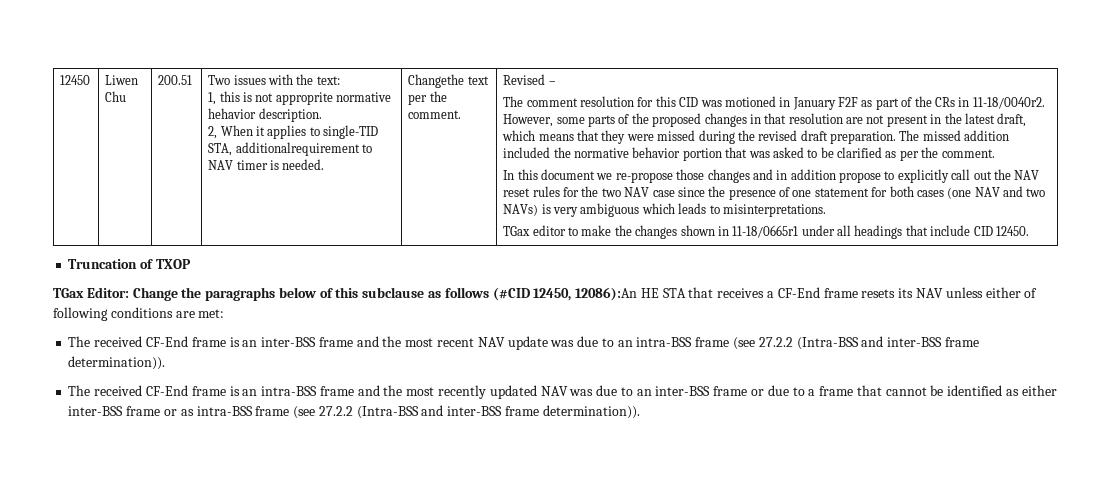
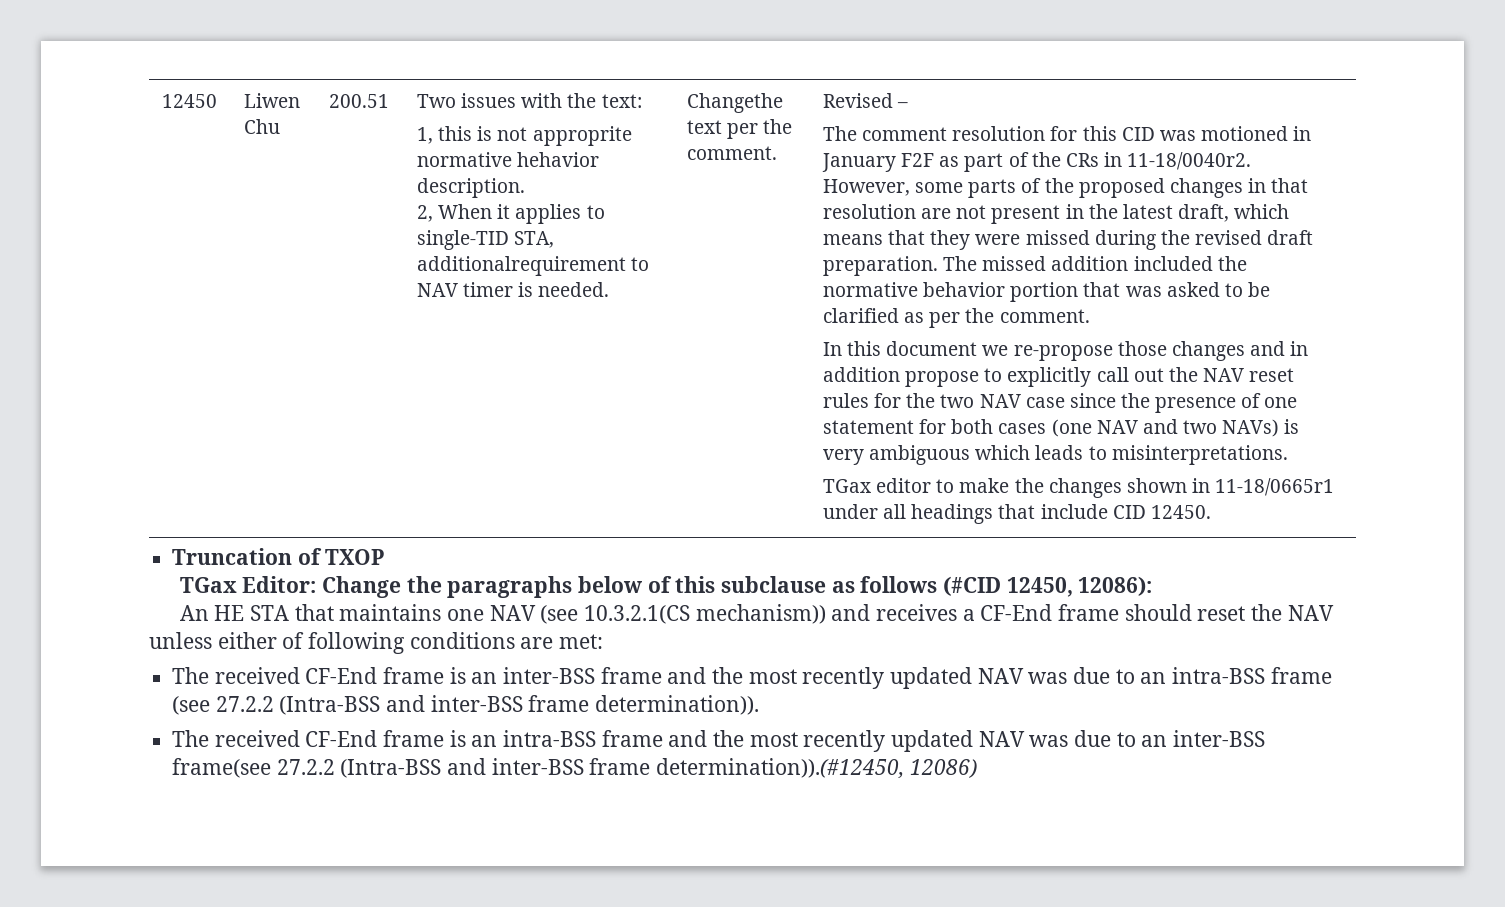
- TGax Editor: Change the paragraphs below of this subclause as follows (#CID 12450, 12086):An HE STA that receives a CF-End frame resets its NAV unless either of following conditions are met:
+ TGax Editor: Change the paragraphs below of this subclause as follows (#CID 12450, 12086):
+ An HE STA that maintains one NAV (see 10.3.2.1(CS mechanism)) and receives a CF-End frame should reset the NAV unless either of following conditions are met:
- The received CF-End frame is an inter-BSS frame and the most recent NAV update was due to an intra-BSS frame (see 27.2.2 (Intra-BSS and inter-BSS frame determination)).
+ The received CF-End frame is an inter-BSS frame and the most recently updated NAV was due to an intra-BSS frame (see 27.2.2 (Intra-BSS and inter-BSS frame determination)).
- The received CF-End frame is an intra-BSS frame and the most recently updated NAV was due to an inter-BSS frame or due to a frame that cannot be identified as either inter-BSS frame or as intra-BSS frame (see 27.2.2 (Intra-BSS and inter-BSS frame determination)).
+ The received CF-End frame is an intra-BSS frame and the most recently updated NAV was due to an inter-BSS frame(see 27.2.2 (Intra-BSS and inter-BSS frame determination)).(#12450, 12086)

